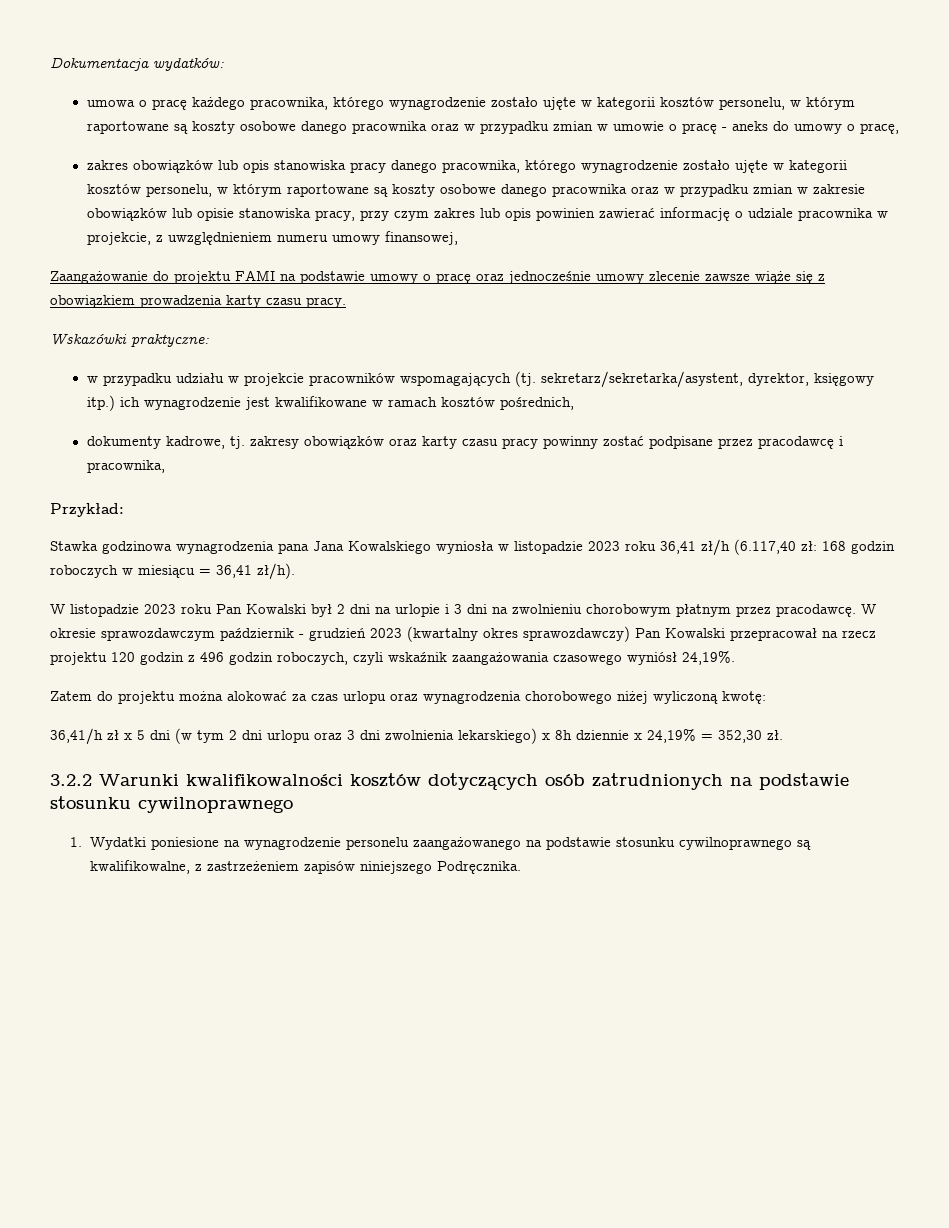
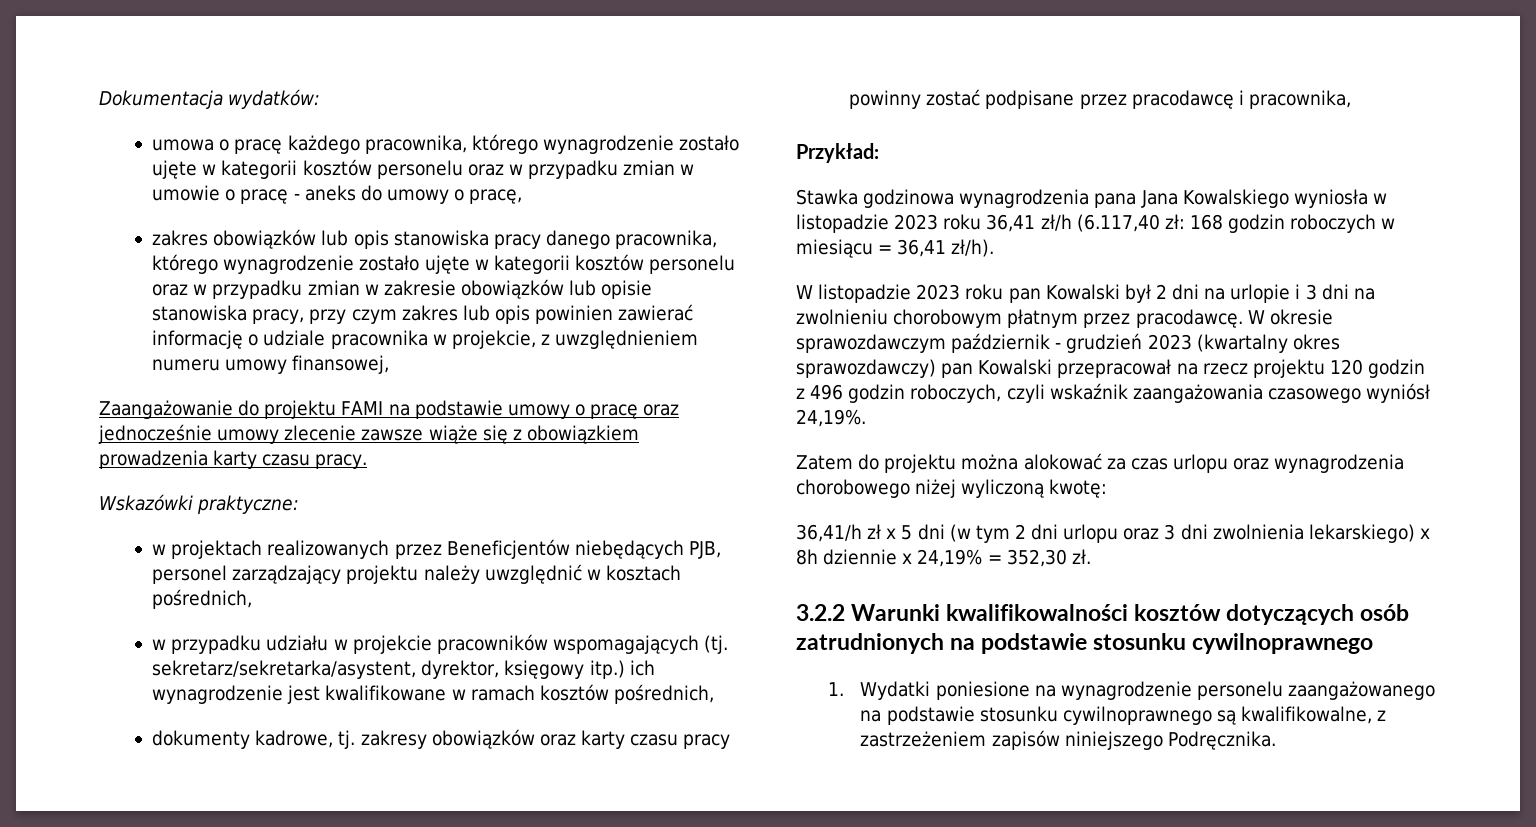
- umowa o pracę każdego pracownika, którego wynagrodzenie zostało ujęte w kategorii kosztów personelu, w którym raportowane są koszty osobowe danego pracownika oraz w przypadku zmian w umowie o pracę - aneks do umowy o pracę,
+ umowa o pracę każdego pracownika, którego wynagrodzenie zostało ujęte w kategorii kosztów personelu oraz w przypadku zmian w umowie o pracę - aneks do umowy o pracę,
- zakres obowiązków lub opis stanowiska pracy danego pracownika, którego wynagrodzenie zostało ujęte w kategorii kosztów personelu, w którym raportowane są koszty osobowe danego pracownika oraz w przypadku zmian w zakresie obowiązków lub opisie stanowiska pracy, przy czym zakres lub opis powinien zawierać informację o udziale pracownika w projekcie, z uwzględnieniem numeru umowy finansowej,
+ zakres obowiązków lub opis stanowiska pracy danego pracownika, którego wynagrodzenie zostało ujęte w kategorii kosztów personelu oraz w przypadku zmian w zakresie obowiązków lub opisie stanowiska pracy, przy czym zakres lub opis powinien zawierać informację o udziale pracownika w projekcie, z uwzględnieniem numeru umowy finansowej,
+ w projektach realizowanych przez Beneficjentów niebędących PJB, personel zarządzający projektu należy uwzględnić w kosztach pośrednich,
- W listopadzie 2023 roku Pan Kowalski był 2 dni na urlopie i 3 dni na zwolnieniu chorobowym płatnym przez pracodawcę.
+ W listopadzie 2023 roku pan Kowalski był 2 dni na urlopie i 3 dni na zwolnieniu chorobowym płatnym przez pracodawcę.
- W okresie sprawozdawczym październik - grudzień 2023 (kwartalny okres sprawozdawczy) Pan Kowalski przepracował na rzecz projektu 120 godzin z 496 godzin roboczych, czyli wskaźnik zaangażowania czasowego wyniósł 24,19%.
+ W okresie sprawozdawczym październik - grudzień 2023 (kwartalny okres sprawozdawczy) pan Kowalski przepracował na rzecz projektu 120 godzin z 496 godzin roboczych, czyli wskaźnik zaangażowania czasowego wyniósł 24,19%.

